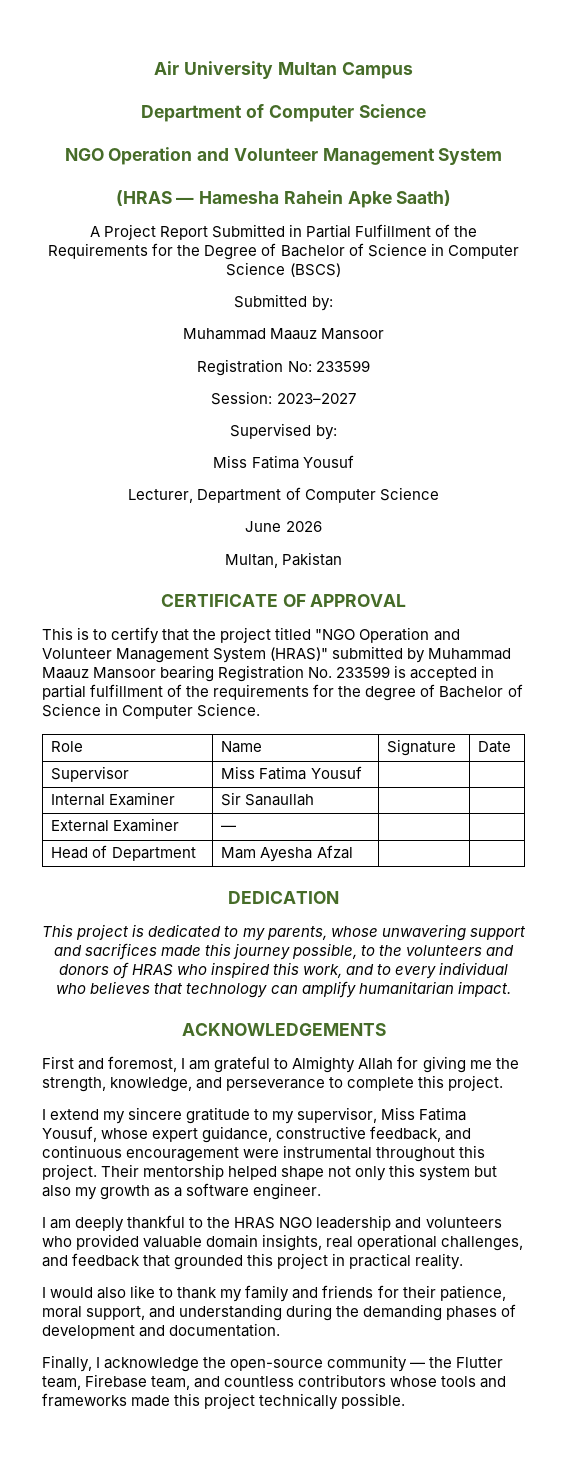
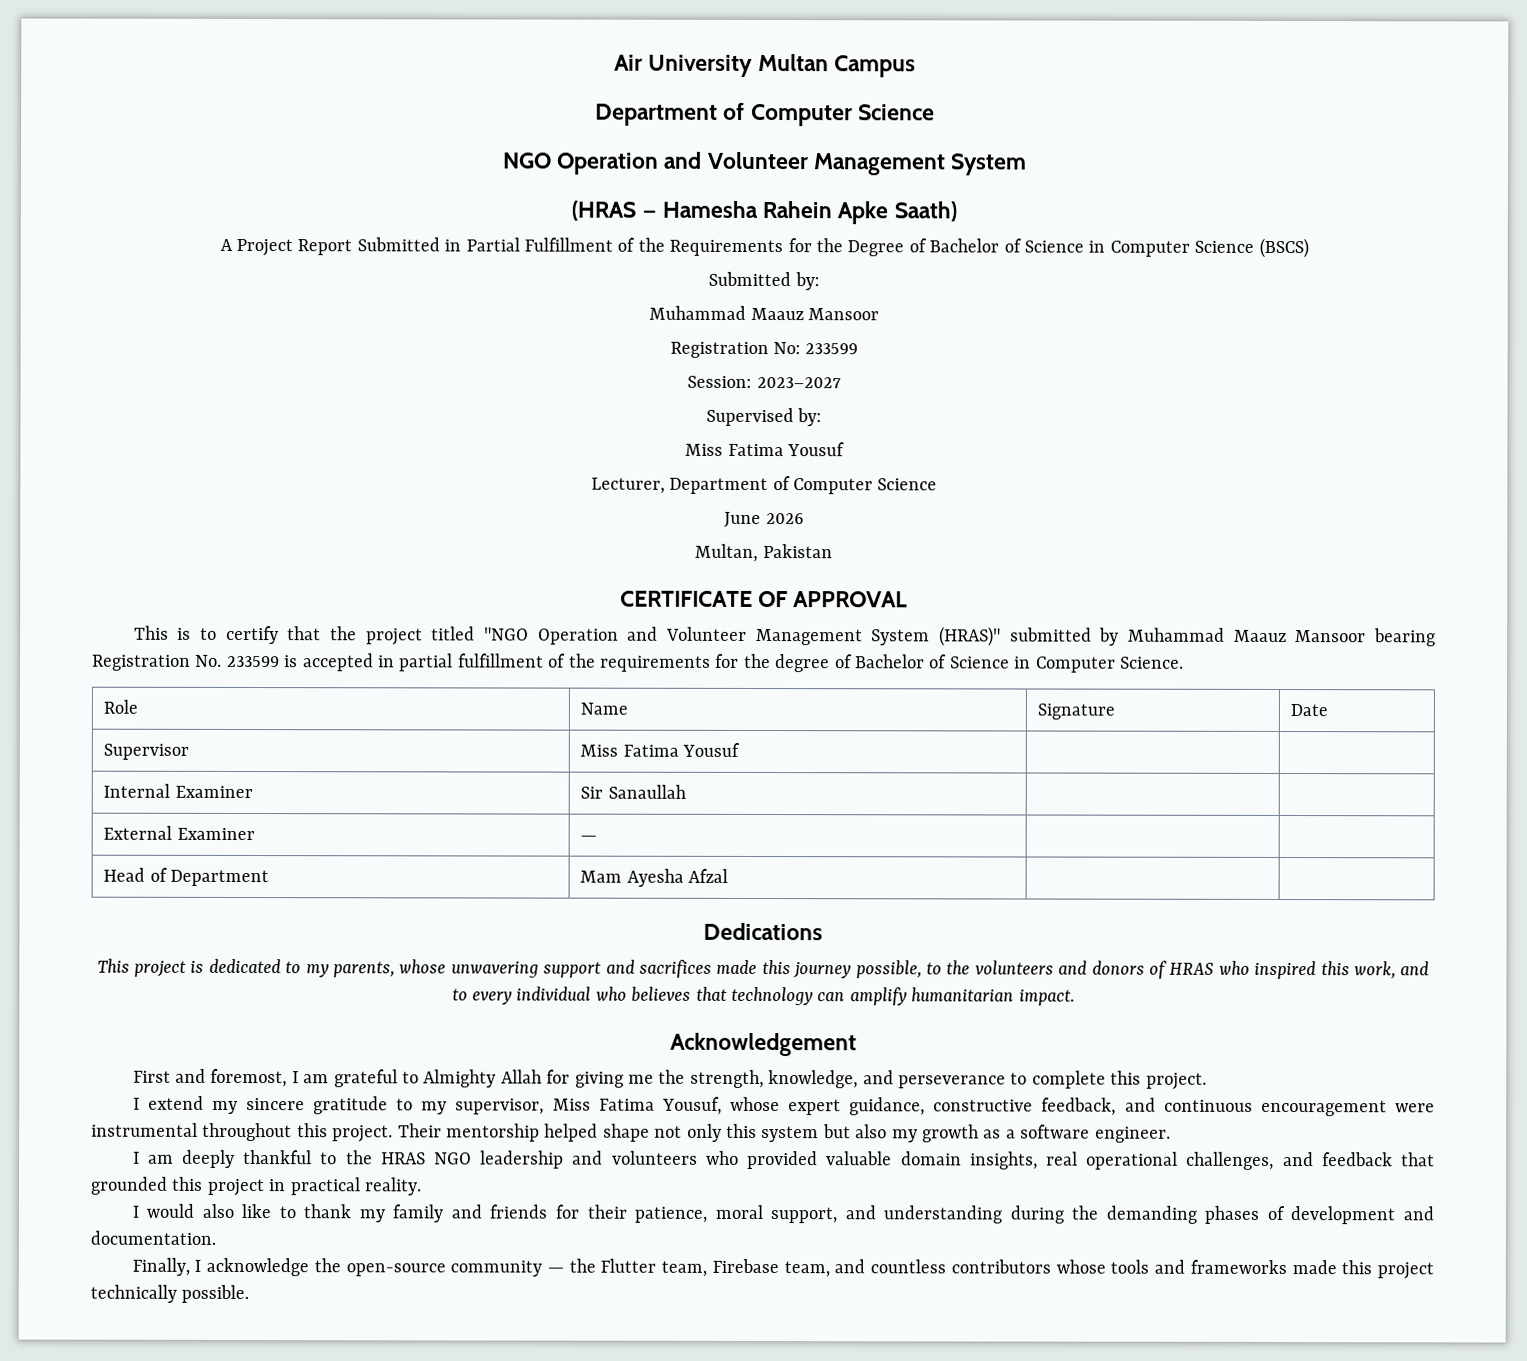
- DEDICATION
+ Dedications
- ACKNOWLEDGEMENTS
+ Acknowledgement

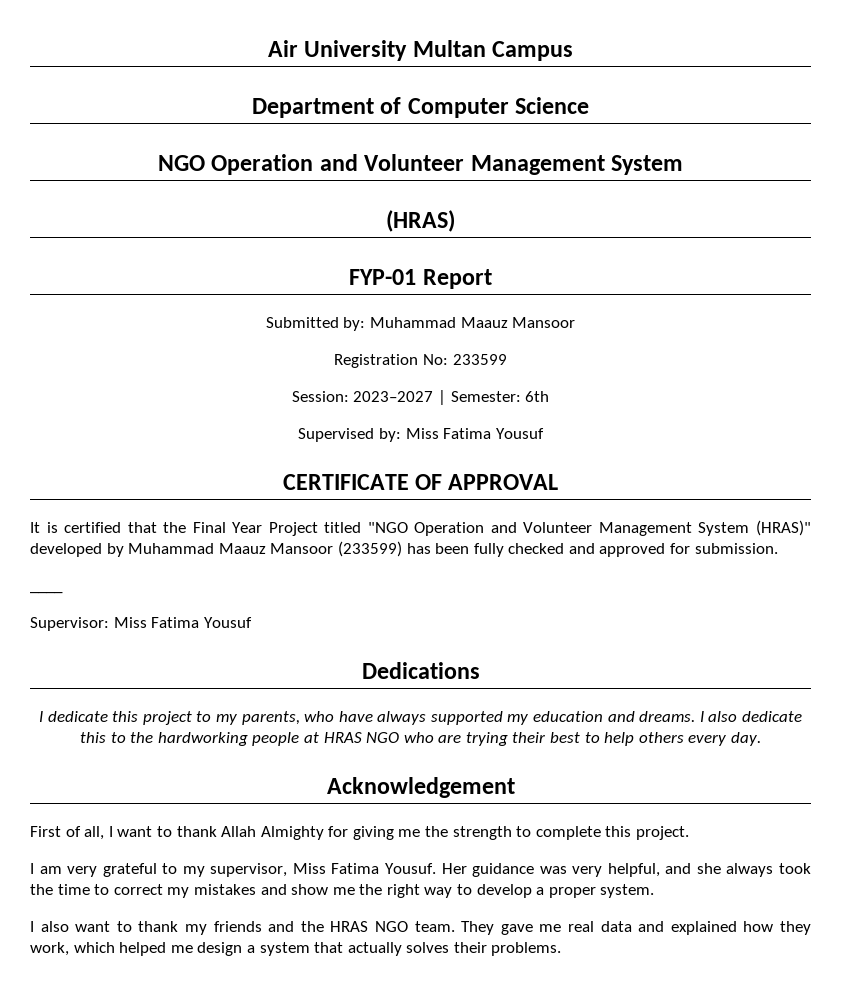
- (HRAS — Hamesha Rahein Apke Saath)
- A Project Report Submitted in Partial Fulfillment of the Requirements for the Degree of Bachelor of Science in Computer Science (BSCS)
+ (HRAS)
+ FYP-01 Report
- Submitted by:
- Muhammad Maauz Mansoor
+ Submitted by: Muhammad Maauz Mansoor
- Session: 2023–2027
+ Session: 2023–2027 | Semester: 6th
- Supervised by:
- Miss Fatima Yousuf
- Lecturer, Department of Computer Science
- June 2026
- Multan, Pakistan
+ Supervised by: Miss Fatima Yousuf
  CERTIFICATE OF APPROVAL
- This is to certify that the project titled "NGO Operation and Volunteer Management System (HRAS)" submitted by Muhammad Maauz Mansoor bearing Registration No. 233599 is accepted in partial fulfillment of the requirements for the degree of Bachelor of Science in Computer Science.
- Role | Name | Signature | Date
- Supervisor | Miss Fatima Yousuf | |
- Internal Examiner | Sir Sanaullah | |
- External Examiner | — | |
- Head of Department | Mam Ayesha Afzal | |
+ It is certified that the Final Year Project titled "NGO Operation and Volunteer Management System (HRAS)" developed by Muhammad Maauz Mansoor (233599) has been fully checked and approved for submission.
+ ____
+ Supervisor: Miss Fatima Yousuf
  Dedications
- This project is dedicated to my parents, whose unwavering support and sacrifices made this journey possible, to the volunteers and donors of HRAS who inspired this work, and to every individual who believes that technology can amplify humanitarian impact.
+ I dedicate this project to my parents, who have always supported my education and dreams. I also dedicate this to the hardworking people at HRAS NGO who are trying their best to help others every day.
  Acknowledgement
- First and foremost, I am grateful to Almighty Allah for giving me the strength, knowledge, and perseverance to complete this project.
+ First of all, I want to thank Allah Almighty for giving me the strength to complete this project.
- I extend my sincere gratitude to my supervisor, Miss Fatima Yousuf, whose expert guidance, constructive feedback, and continuous encouragement were instrumental throughout this project. Their mentorship helped shape not only this system but also my growth as a software engineer.
- I am deeply thankful to the HRAS NGO leadership and volunteers who provided valuable domain insights, real operational challenges, and feedback that grounded this project in practical reality.
- I would also like to thank my family and friends for their patience, moral support, and understanding during the demanding phases of development and documentation.
- Finally, I acknowledge the open-source community — the Flutter team, Firebase team, and countless contributors whose tools and frameworks made this project technically possible.
+ I am very grateful to my supervisor, Miss Fatima Yousuf. Her guidance was very helpful, and she always took the time to correct my mistakes and show me the right way to develop a proper system.
+ I also want to thank my friends and the HRAS NGO team. They gave me real data and explained how they work, which helped me design a system that actually solves their problems.

